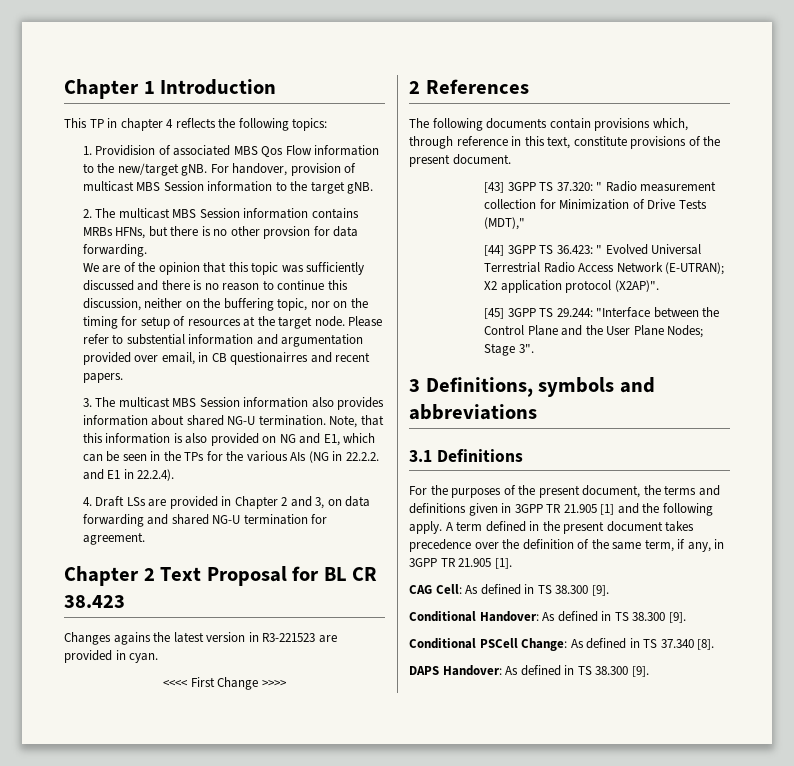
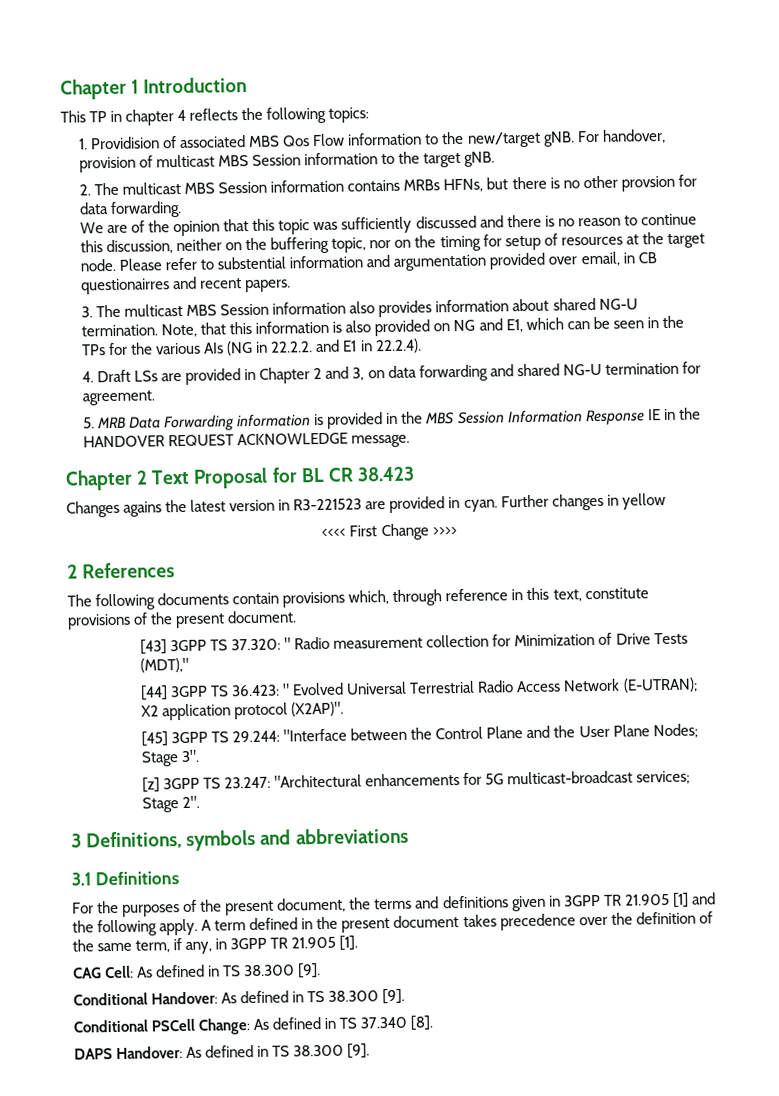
+ 5. MRB Data Forwarding information is provided in the MBS Session Information Response IE in the HANDOVER REQUEST ACKNOWLEDGE message.
+ Further changes in yellow
+ [z] 3GPP TS 23.247: "Architectural enhancements for 5G multicast-broadcast services; Stage 2".

